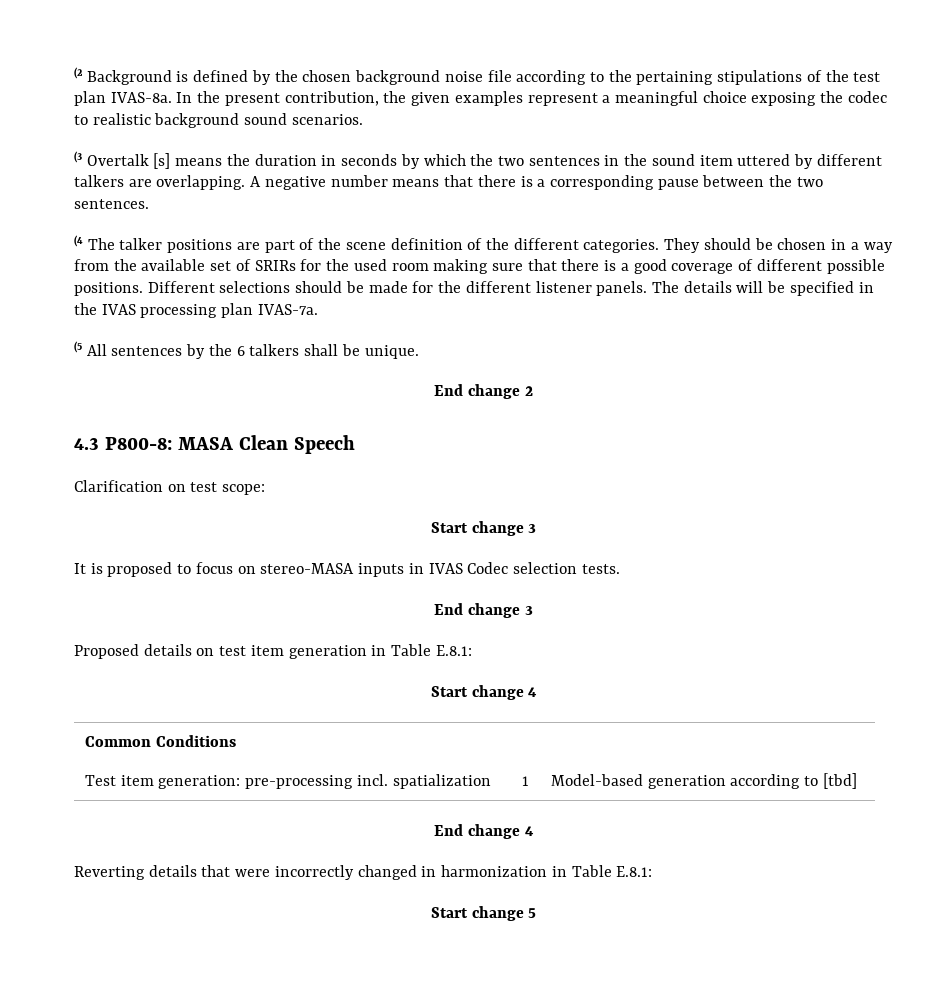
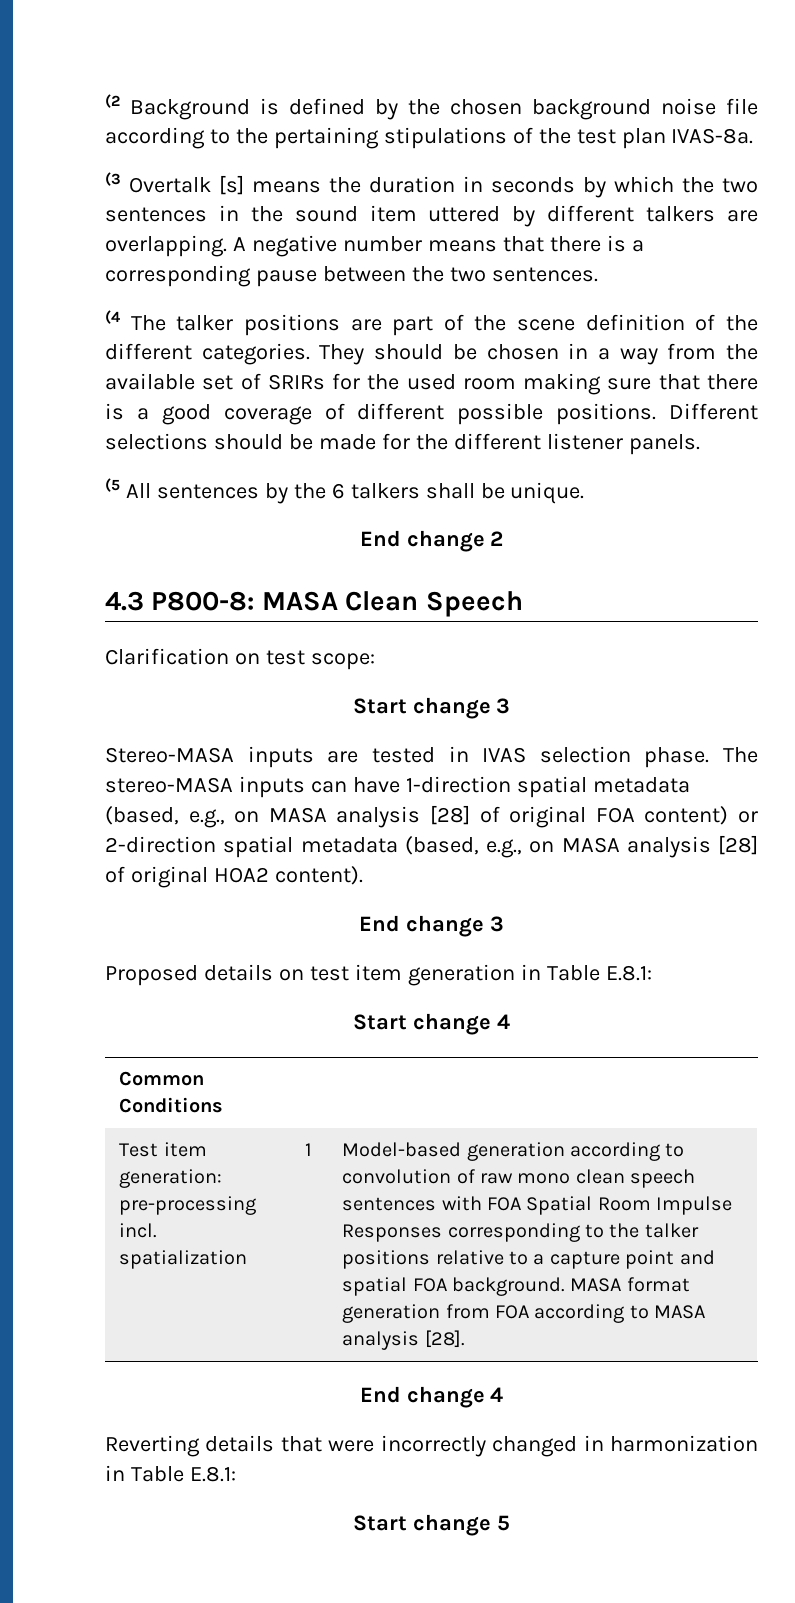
- In the present contribution, the given examples represent a meaningful choice exposing the codec to realistic background sound scenarios.
- The details will be specified in the IVAS processing plan IVAS-7a.
- It is proposed to focus on stereo-MASA inputs in IVAS Codec selection tests.
+ Stereo-MASA inputs are tested in IVAS selection phase. The stereo-MASA inputs can have 1-direction spatial metadata (based, e.g., on MASA analysis [28] of original FOA content) or 2-direction spatial metadata (based, e.g., on MASA analysis [28] of original HOA2 content).
- Model-based generation according to [tbd]
+ Model-based generation according to convolution of raw mono clean speech sentences with FOA Spatial Room Impulse Responses corresponding to the talker positions relative to a capture point and spatial FOA background. MASA format generation from FOA according to MASA analysis [28].

